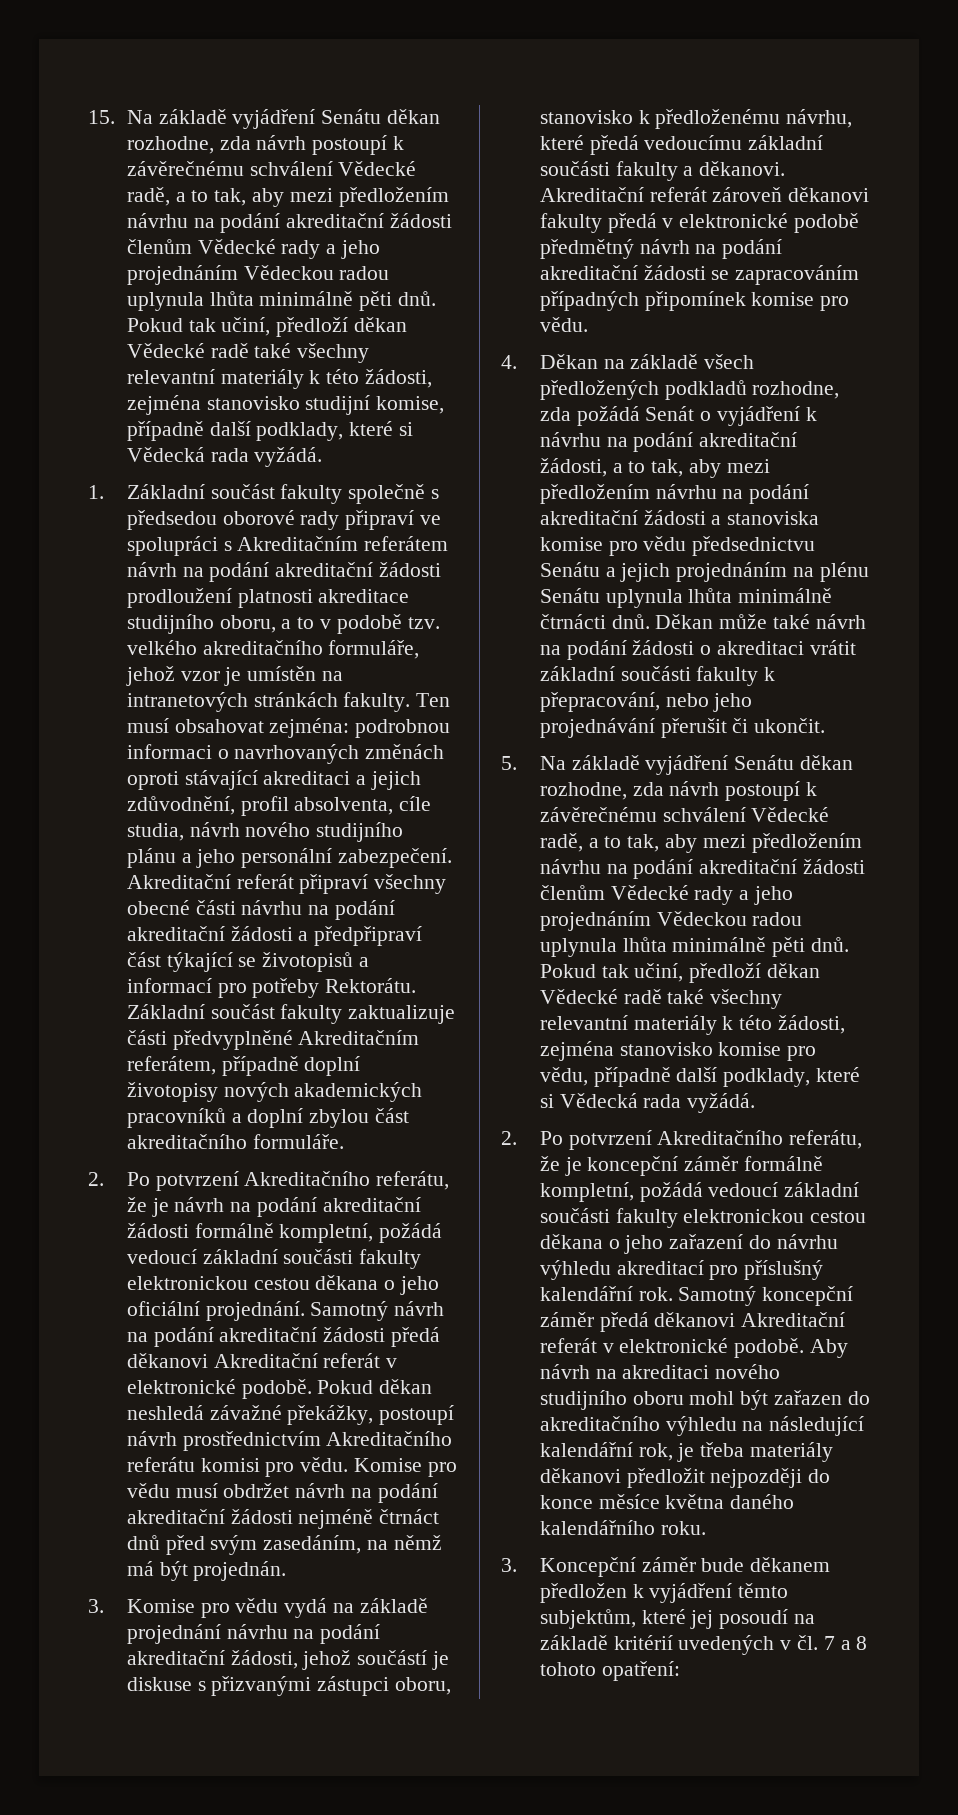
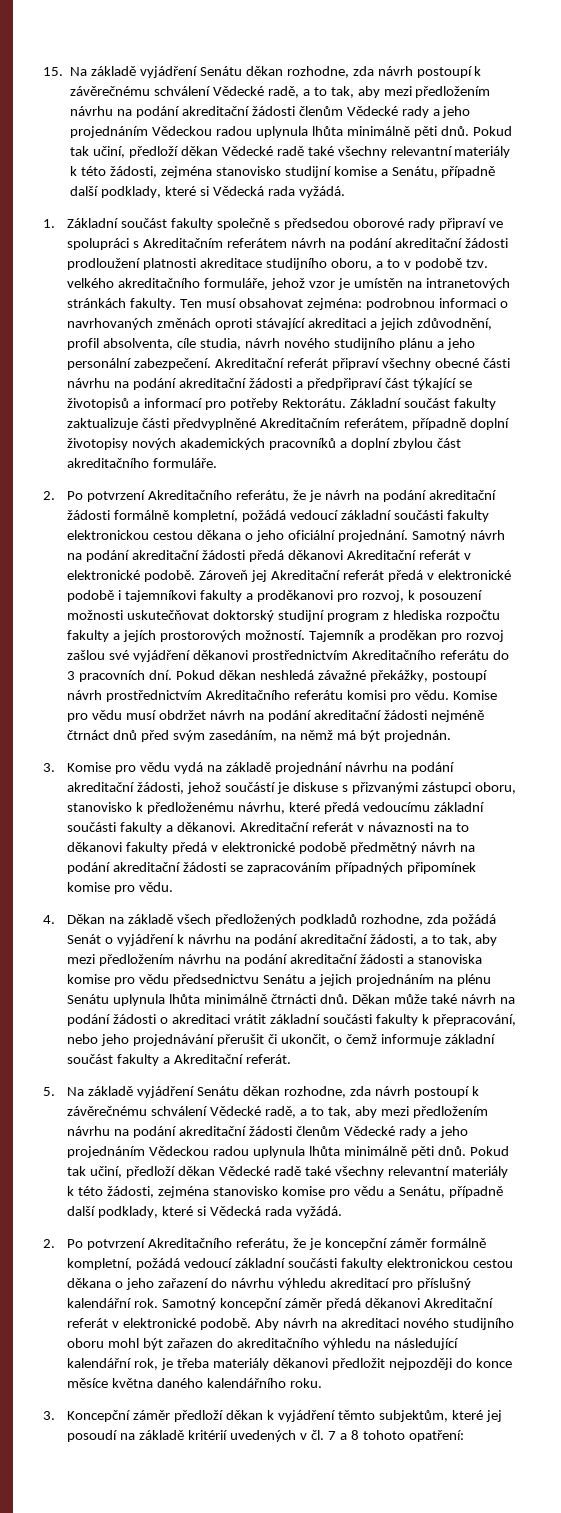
- Pokud tak učiní, předloží děkan Vědecké radě také všechny relevantní materiály k této žádosti, zejména stanovisko studijní komise, případně další podklady, které si Vědecká rada vyžádá.
+ Pokud tak učiní, předloží děkan Vědecké radě také všechny relevantní materiály k této žádosti, zejména stanovisko studijní komise a Senátu, případně další podklady, které si Vědecká rada vyžádá.
+ Zároveň jej Akreditační referát předá v elektronické podobě i tajemníkovi fakulty a proděkanovi pro rozvoj, k posouzení možnosti uskutečňovat doktorský studijní program z hlediska rozpočtu fakulty a jejích prostorových možností. Tajemník a proděkan pro rozvoj zašlou své vyjádření děkanovi prostřednictvím Akreditačního referátu do 3 pracovních dní.
- Akreditační referát zároveň děkanovi fakulty předá v elektronické podobě předmětný návrh na podání akreditační žádosti se zapracováním případných připomínek komise pro vědu.
+ Akreditační referát v návaznosti na to děkanovi fakulty předá v elektronické podobě předmětný návrh na podání akreditační žádosti se zapracováním případných připomínek komise pro vědu.
- Děkan může také návrh na podání žádosti o akreditaci vrátit základní součásti fakulty k přepracování, nebo jeho projednávání přerušit či ukončit.
+ Děkan může také návrh na podání žádosti o akreditaci vrátit základní součásti fakulty k přepracování, nebo jeho projednávání přerušit či ukončit, o čemž informuje základní součást fakulty a Akreditační referát.
- Pokud tak učiní, předloží děkan Vědecké radě také všechny relevantní materiály k této žádosti, zejména stanovisko komise pro vědu, případně další podklady, které si Vědecká rada vyžádá.
+ Pokud tak učiní, předloží děkan Vědecké radě také všechny relevantní materiály k této žádosti, zejména stanovisko komise pro vědu a Senátu, případně další podklady, které si Vědecká rada vyžádá.
- 3. Koncepční záměr bude děkanem předložen k vyjádření těmto subjektům, které jej posoudí na základě kritérií uvedených v čl. 7 a 8 tohoto opatření:
+ 3. Koncepční záměr předloží děkan k vyjádření těmto subjektům, které jej posoudí na základě kritérií uvedených v čl. 7 a 8 tohoto opatření:

